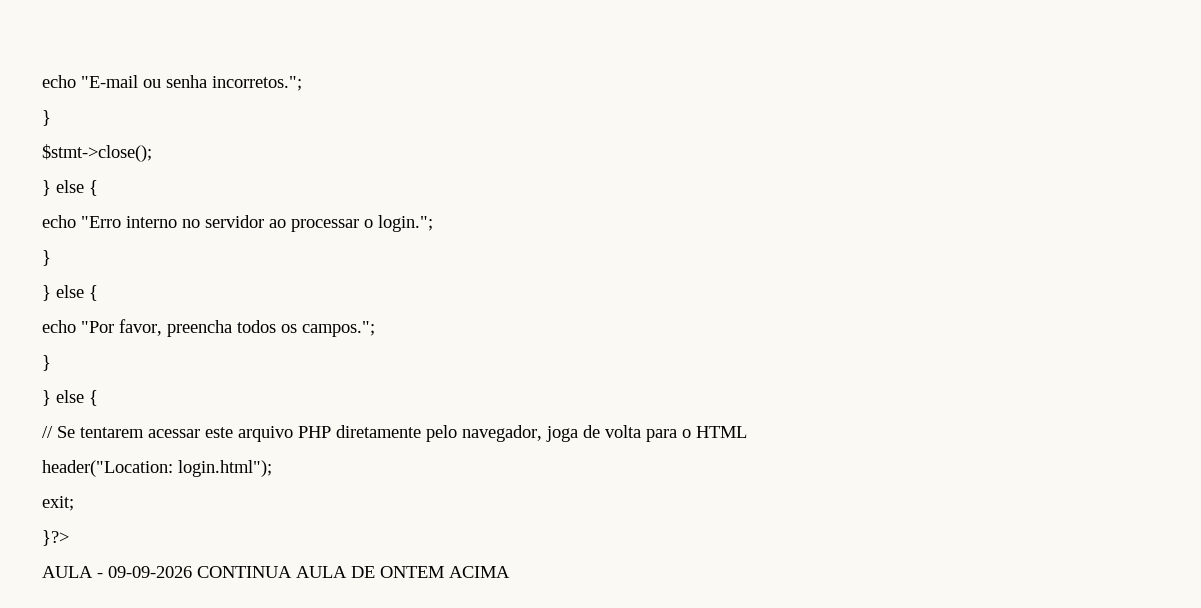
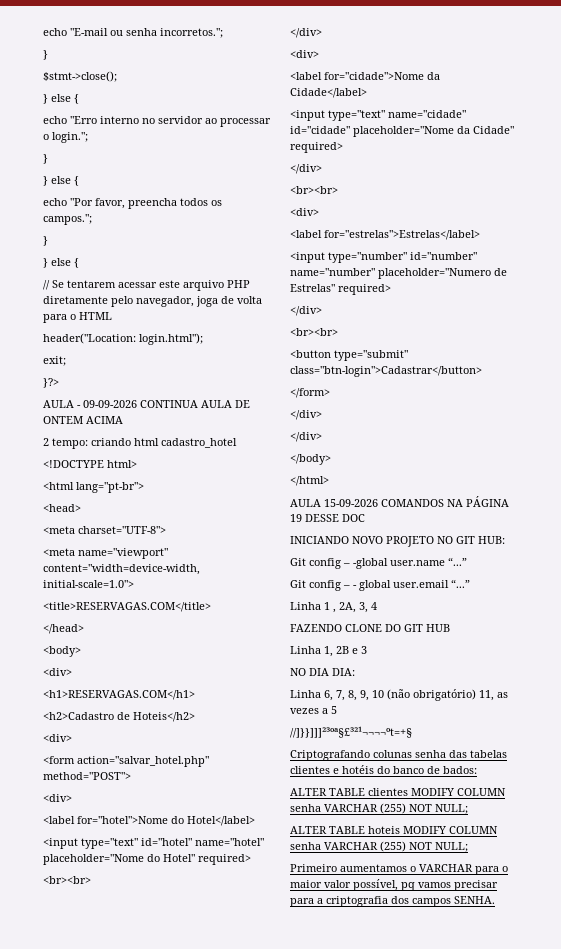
+ 2 tempo: criando html cadastro_hotel
+ <!DOCTYPE html>
+ <html lang="pt-br">
+ <head>
+ <meta charset="UTF-8">
+ <meta name="viewport" content="width=device-width, initial-scale=1.0">
+ <title>RESERVAGAS.COM</title>
+ </head>
+ <body>
+ <div>
+ <h1>RESERVAGAS.COM</h1>
+ <h2>Cadastro de Hoteis</h2>
+ <div>
+ <form action="salvar_hotel.php" method="POST">
+ <div>
+ <label for="hotel">Nome do Hotel</label>
+ <input type="text" id="hotel" name="hotel" placeholder="Nome do Hotel" required>
+ <br><br>
+ </div>
+ <div>
+ <label for="cidade">Nome da Cidade</label>
+ <input type="text" name="cidade" id="cidade" placeholder="Nome da Cidade" required>
+ </div>
+ <br><br>
+ <div>
+ <label for="estrelas">Estrelas</label>
+ <input type="number" id="number" name="number" placeholder="Numero de Estrelas" required>
+ </div>
+ <br><br>
+ <button type="submit" class="btn-login">Cadastrar</button>
+ </form>
+ </div>
+ </div>
+ </body>
+ </html>
+ AULA 15-09-2026 COMANDOS NA PÁGINA 19 DESSE DOC
+ INICIANDO NOVO PROJETO NO GIT HUB:
+ Git config – -global user.name “...”
+ Git config – - global user.email “...”
+ Linha 1 , 2A, 3, 4
+ FAZENDO CLONE DO GIT HUB
+ Linha 1, 2B e 3
+ NO DIA DIA:
+ Linha 6, 7, 8, 9, 10 (não obrigatório) 11, as vezes a 5
+ //]}}]]]²³ºª§£³²¹¬¬¬¬ºt=+§
+ Criptografando colunas senha das tabelas clientes e hotéis do banco de bados:
+ ALTER TABLE clientes MODIFY COLUMN senha VARCHAR (255) NOT NULL;
+ ALTER TABLE hoteis MODIFY COLUMN senha VARCHAR (255) NOT NULL;
+ Primeiro aumentamos o VARCHAR para o maior valor possível, pq vamos precisar para a criptografia dos campos SENHA.

